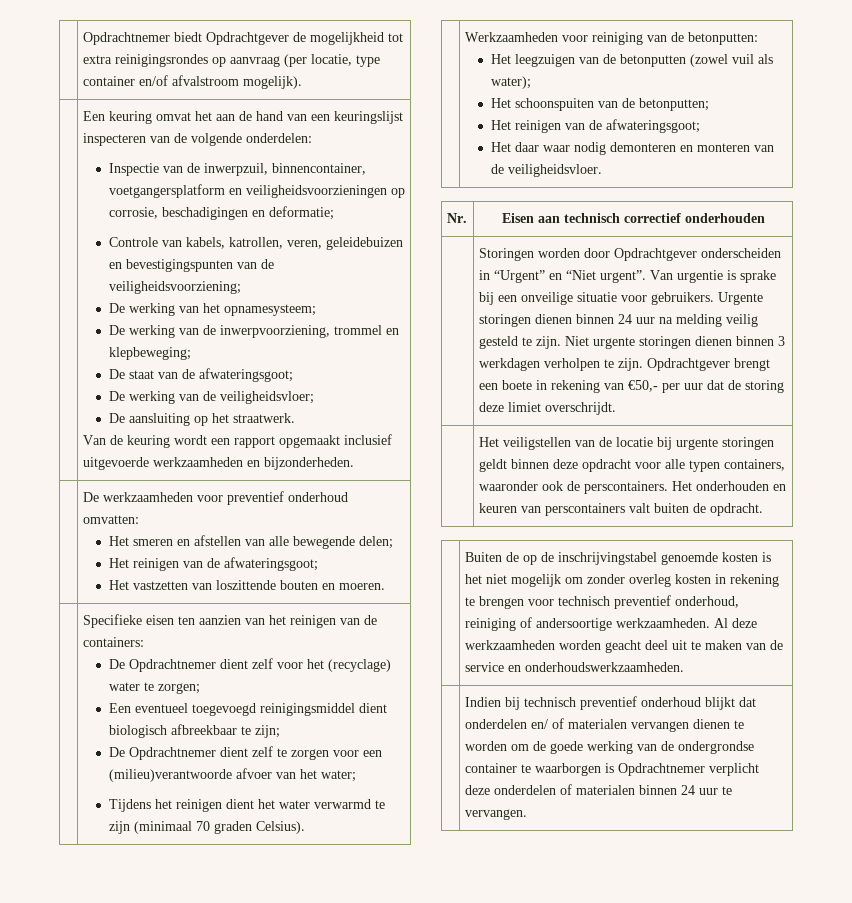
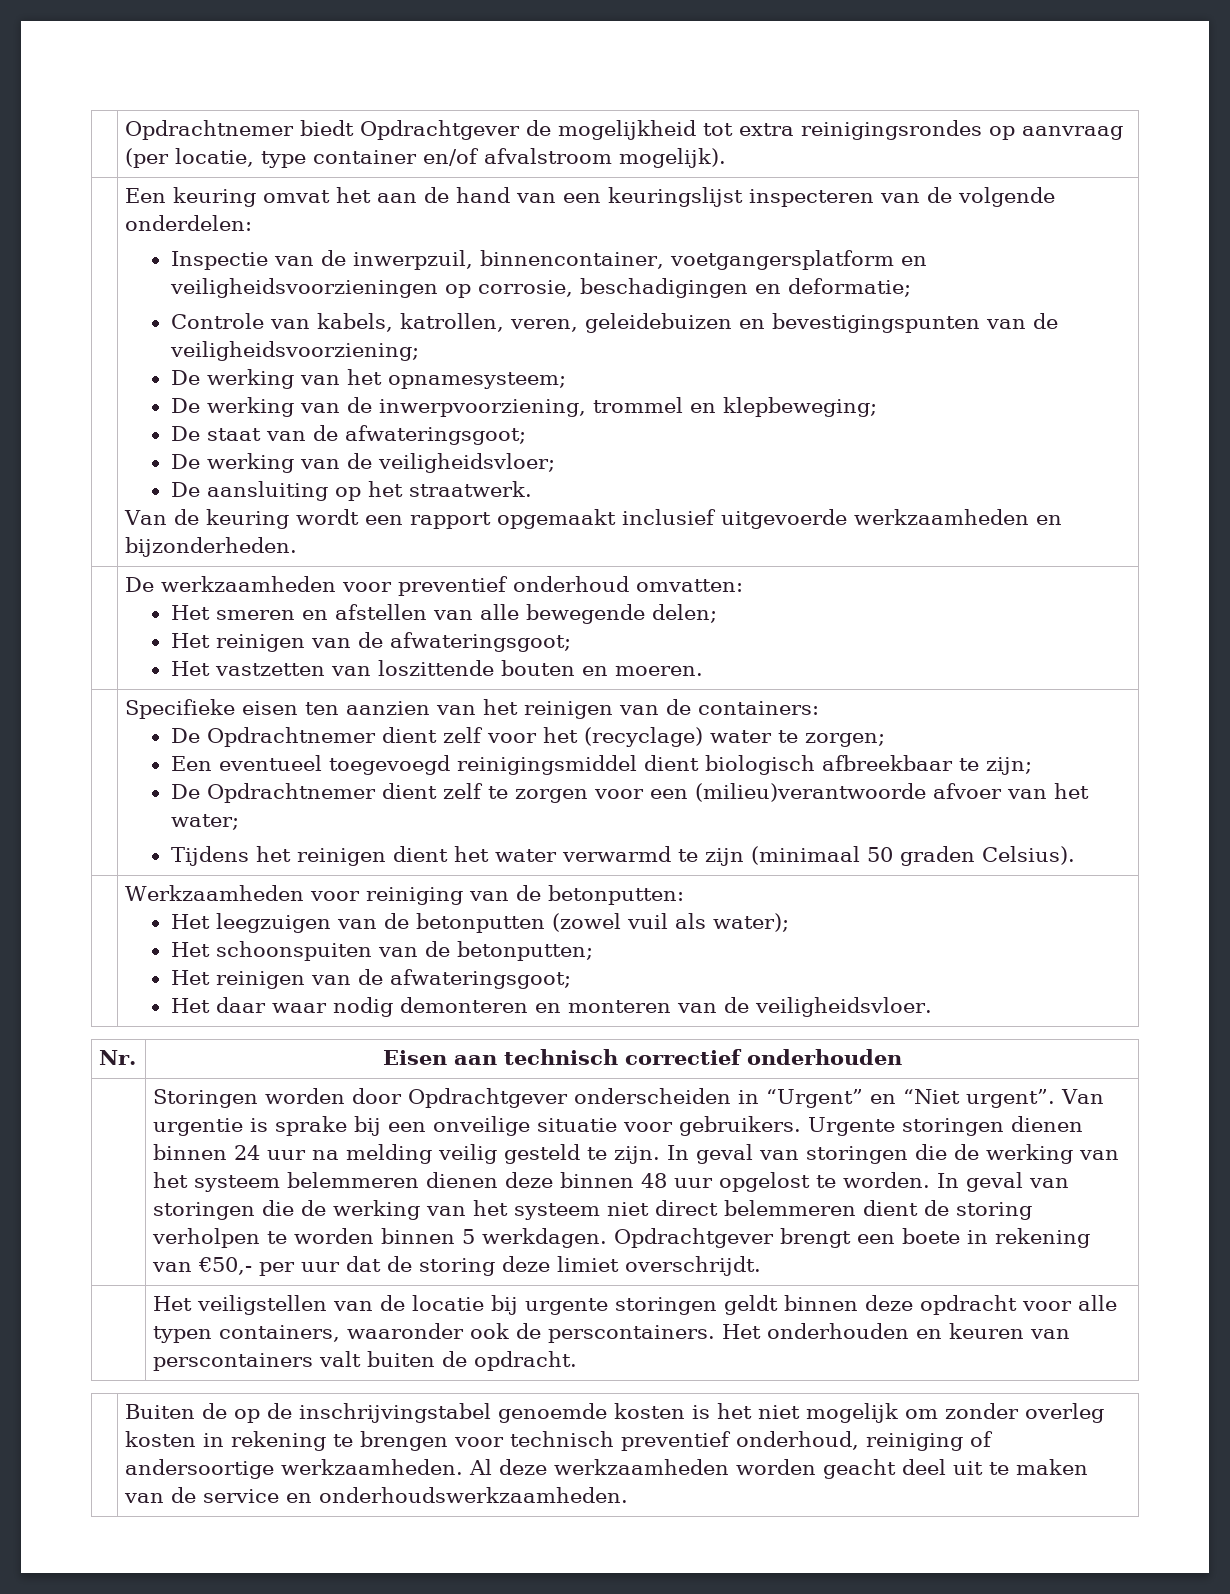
- Tijdens het reinigen dient het water verwarmd te zijn (minimaal 70 graden Celsius).
+ Tijdens het reinigen dient het water verwarmd te zijn (minimaal 50 graden Celsius).
- Niet urgente storingen dienen binnen 3 werkdagen verholpen te zijn.
+ In geval van storingen die de werking van het systeem belemmeren dienen deze binnen 48 uur opgelost te worden. In geval van storingen die de werking van het systeem niet direct belemmeren dient de storing verholpen te worden binnen 5 werkdagen.
- | Indien bij technisch preventief onderhoud blijkt dat onderdelen en/ of materialen vervangen dienen te worden om de goede werking van de ondergrondse container te waarborgen is Opdrachtnemer verplicht deze onderdelen of materialen binnen 24 uur te vervangen.

